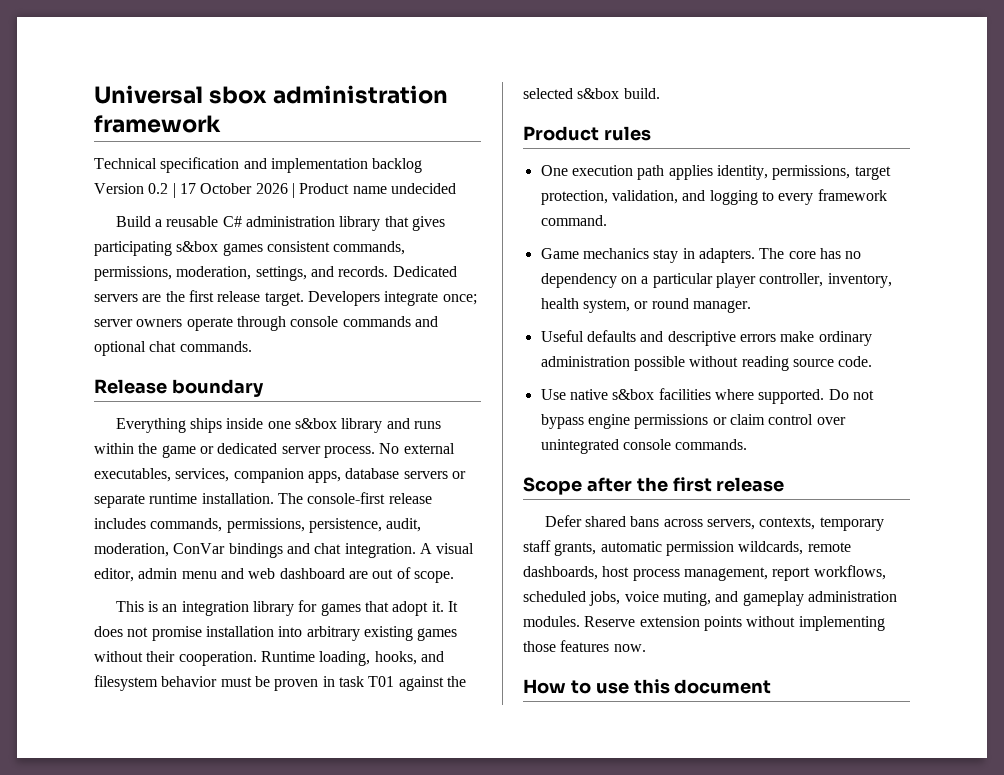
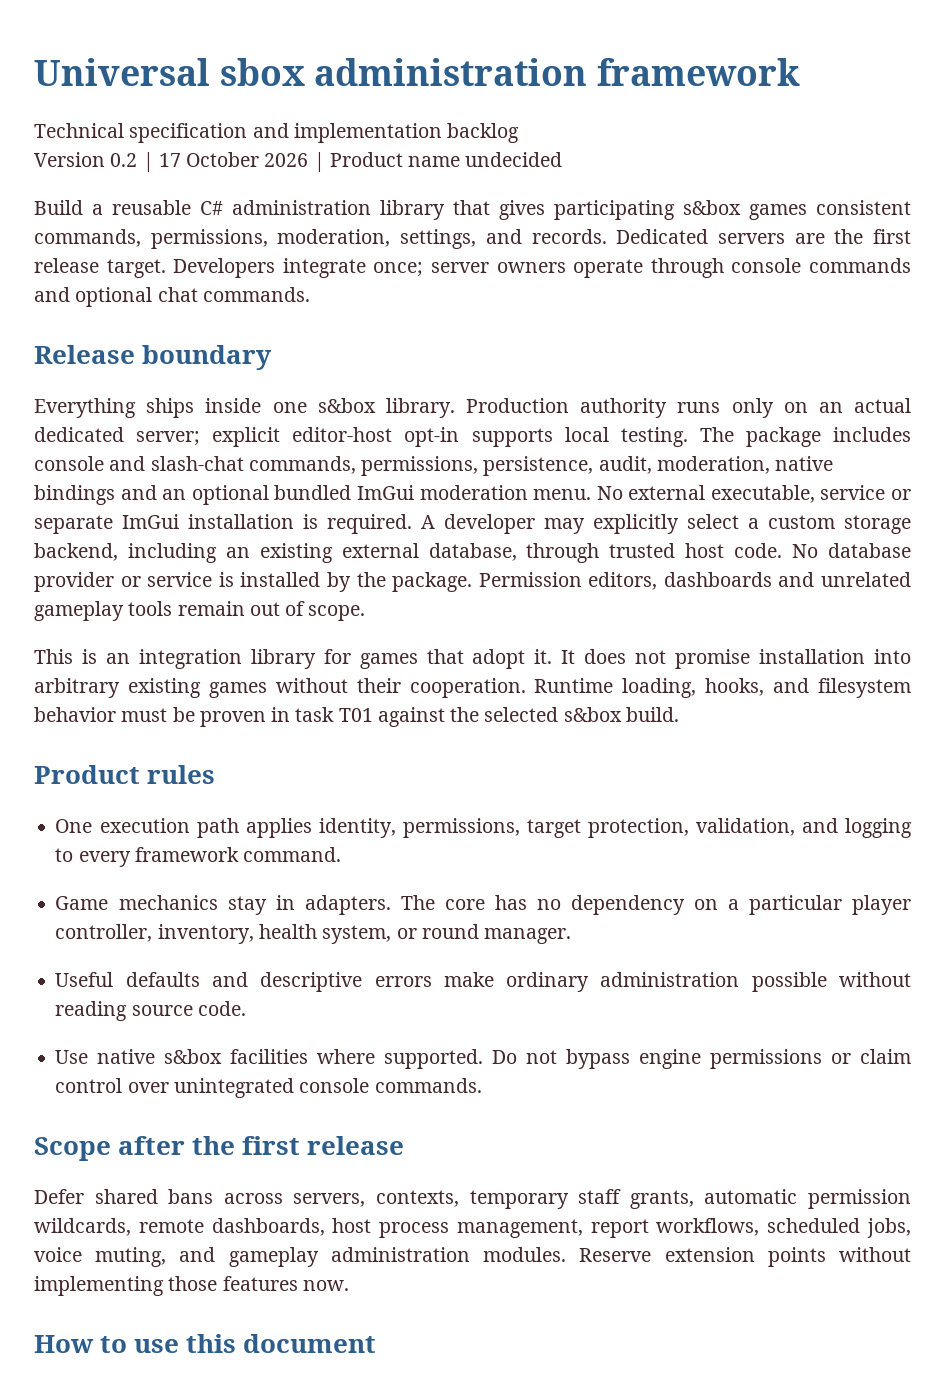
- Everything ships inside one s&box library and runs within the game or dedicated server process. No external executables, services, companion apps, database servers or separate runtime installation. The console-first release includes commands, permissions, persistence, audit, moderation, ConVar bindings and chat integration. A visual editor, admin menu and web dashboard are out of scope.
+ Everything ships inside one s&box library. Production authority runs only on an actual dedicated server; explicit editor-host opt-in supports local testing. The package includes console and slash-chat commands, permissions, persistence, audit, moderation, native bindings and an optional bundled ImGui moderation menu. No external executable, service or separate ImGui installation is required. A developer may explicitly select a custom storage backend, including an existing external database, through trusted host code. No database provider or service is installed by the package. Permission editors, dashboards and unrelated gameplay tools remain out of scope.

